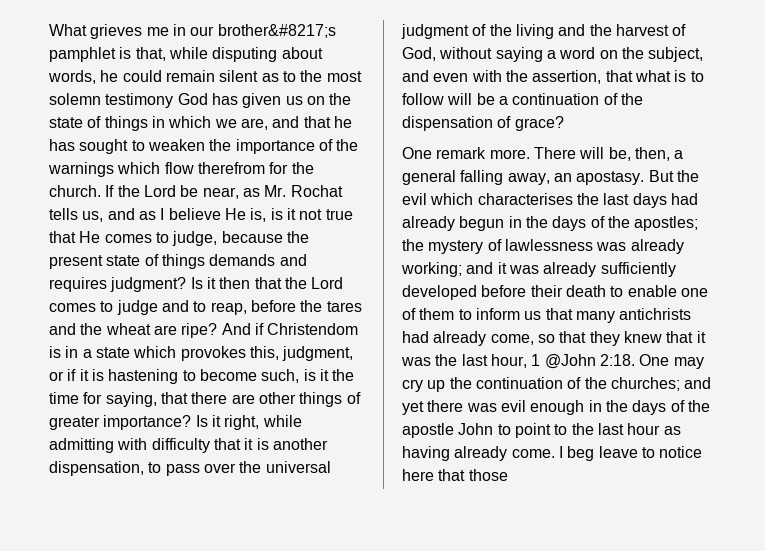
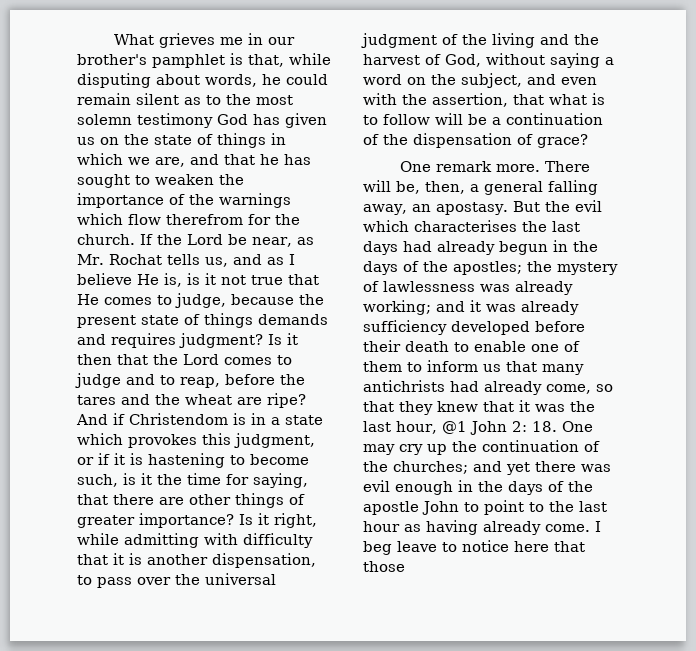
- What grieves me in our brother&#8217;s pamphlet is that, while disputing about words, he could remain silent as to the most solemn testimony God has given us on the state of things in which we are, and that he has sought to weaken the importance of the warnings which flow therefrom for the church.
+ What grieves me in our brother's pamphlet is that, while disputing about words, he could remain silent as to the most solemn testimony God has given us on the state of things in which we are, and that he has sought to weaken the importance of the warnings which flow therefrom for the church.
- And if Christendom is in a state which provokes this, judgment, or if it is hastening to become such, is it the time for saying, that there are other things of greater importance?
+ And if Christendom is in a state which provokes this judgment, or if it is hastening to become such, is it the time for saying, that there are other things of greater importance?
- and it was already sufficiently developed before their death to enable one of them to inform us that many antichrists had already come, so that they knew that it was the last hour, 1 @John 2:18. One may cry up the continuation of the churches;
+ and it was already sufficiency developed before their death to enable one of them to inform us that many antichrists had already come, so that they knew that it was the last hour, @1 John 2: 18. One may cry up the continuation of the churches;

